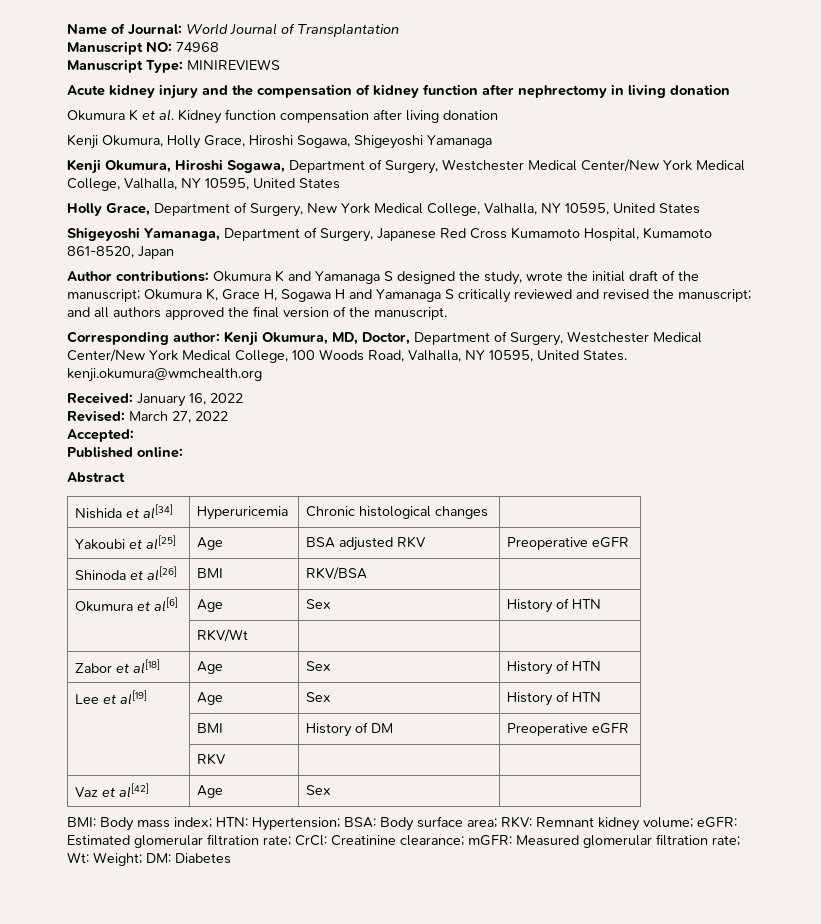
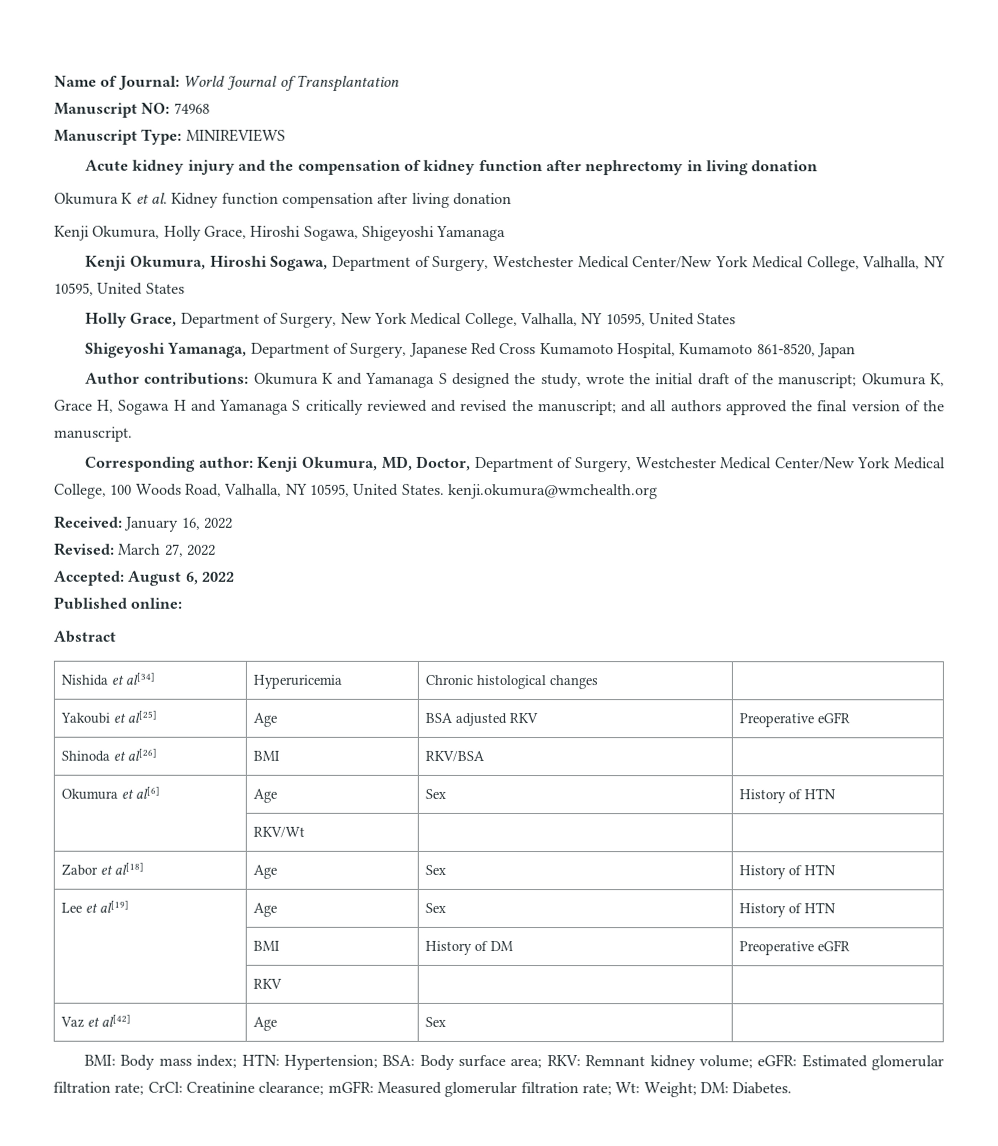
- Accepted:
+ Accepted: August 6, 2022
- BMI: Body mass index; HTN: Hypertension; BSA: Body surface area; RKV: Remnant kidney volume; eGFR: Estimated glomerular filtration rate; CrCl: Creatinine clearance; mGFR: Measured glomerular filtration rate; Wt: Weight; DM: Diabetes
+ BMI: Body mass index; HTN: Hypertension; BSA: Body surface area; RKV: Remnant kidney volume; eGFR: Estimated glomerular filtration rate; CrCl: Creatinine clearance; mGFR: Measured glomerular filtration rate; Wt: Weight; DM: Diabetes.

